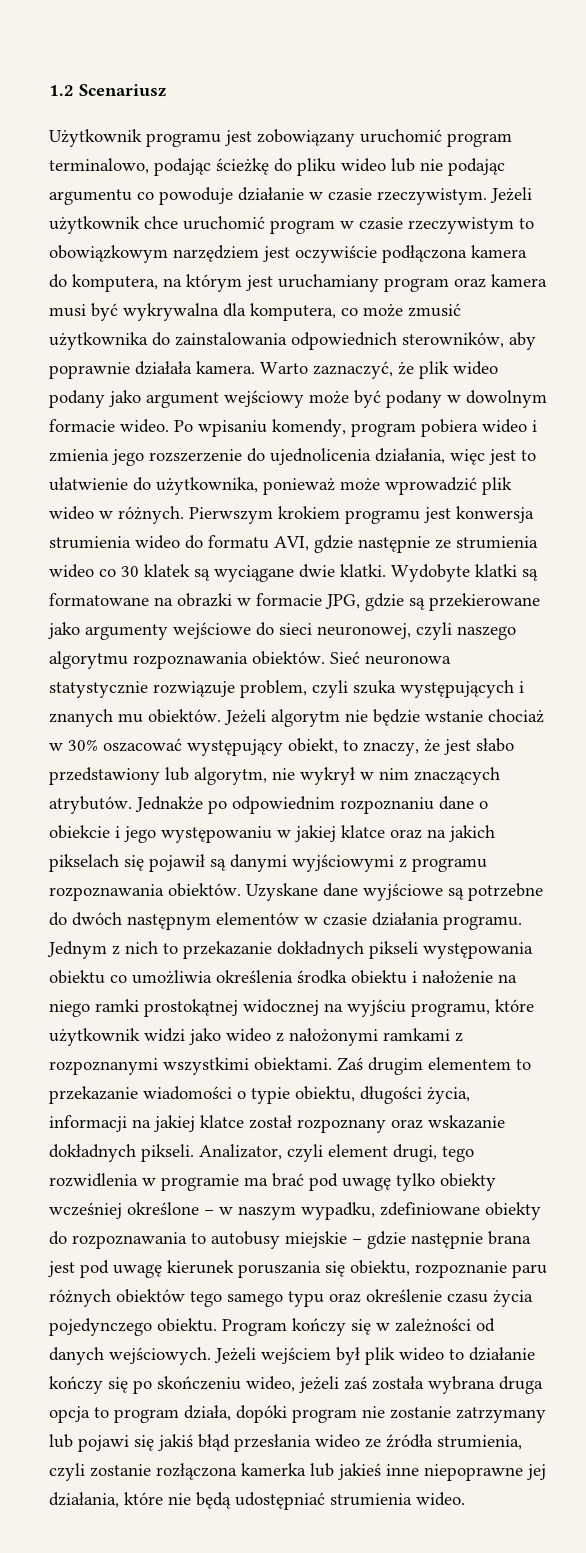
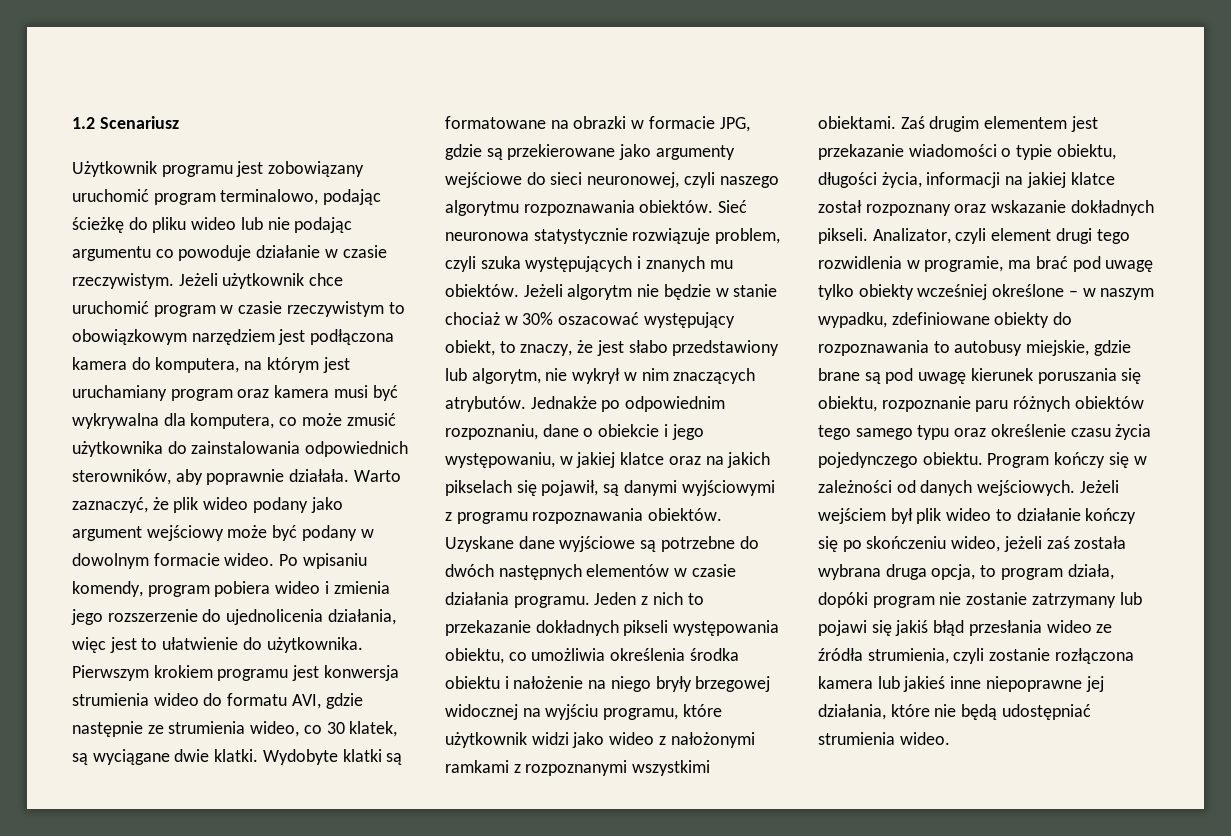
- Jeżeli użytkownik chce uruchomić program w czasie rzeczywistym to obowiązkowym narzędziem jest oczywiście podłączona kamera do komputera, na którym jest uruchamiany program oraz kamera musi być wykrywalna dla komputera, co może zmusić użytkownika do zainstalowania odpowiednich sterowników, aby poprawnie działała kamera.
+ Jeżeli użytkownik chce uruchomić program w czasie rzeczywistym to obowiązkowym narzędziem jest podłączona kamera do komputera, na którym jest uruchamiany program oraz kamera musi być wykrywalna dla komputera, co może zmusić użytkownika do zainstalowania odpowiednich sterowników, aby poprawnie działała.
- Po wpisaniu komendy, program pobiera wideo i zmienia jego rozszerzenie do ujednolicenia działania, więc jest to ułatwienie do użytkownika, ponieważ może wprowadzić plik wideo w różnych.
+ Po wpisaniu komendy, program pobiera wideo i zmienia jego rozszerzenie do ujednolicenia działania, więc jest to ułatwienie do użytkownika.
- Pierwszym krokiem programu jest konwersja strumienia wideo do formatu AVI, gdzie następnie ze strumienia wideo co 30 klatek są wyciągane dwie klatki.
+ Pierwszym krokiem programu jest konwersja strumienia wideo do formatu AVI, gdzie następnie ze strumienia wideo, co 30 klatek, są wyciągane dwie klatki.
- Jeżeli algorytm nie będzie wstanie chociaż w 30% oszacować występujący obiekt, to znaczy, że jest słabo przedstawiony lub algorytm, nie wykrył w nim znaczących atrybutów.
+ Jeżeli algorytm nie będzie w stanie chociaż w 30% oszacować występujący obiekt, to znaczy, że jest słabo przedstawiony lub algorytm, nie wykrył w nim znaczących atrybutów.
- Jednakże po odpowiednim rozpoznaniu dane o obiekcie i jego występowaniu w jakiej klatce oraz na jakich pikselach się pojawił są danymi wyjściowymi z programu rozpoznawania obiektów.
+ Jednakże po odpowiednim rozpoznaniu, dane o obiekcie i jego występowaniu, w jakiej klatce oraz na jakich pikselach się pojawił, są danymi wyjściowymi z programu rozpoznawania obiektów.
- Uzyskane dane wyjściowe są potrzebne do dwóch następnym elementów w czasie działania programu.
+ Uzyskane dane wyjściowe są potrzebne do dwóch następnych elementów w czasie działania programu.
- Jednym z nich to przekazanie dokładnych pikseli występowania obiektu co umożliwia określenia środka obiektu i nałożenie na niego ramki prostokątnej widocznej na wyjściu programu, które użytkownik widzi jako wideo z nałożonymi ramkami z rozpoznanymi wszystkimi obiektami.
+ Jeden z nich to przekazanie dokładnych pikseli występowania obiektu, co umożliwia określenia środka obiektu i nałożenie na niego bryły brzegowej widocznej na wyjściu programu, które użytkownik widzi jako wideo z nałożonymi ramkami z rozpoznanymi wszystkimi obiektami.
- Zaś drugim elementem to przekazanie wiadomości o typie obiektu, długości życia, informacji na jakiej klatce został rozpoznany oraz wskazanie dokładnych pikseli.
+ Zaś drugim elementem jest przekazanie wiadomości o typie obiektu, długości życia, informacji na jakiej klatce został rozpoznany oraz wskazanie dokładnych pikseli.
- Analizator, czyli element drugi, tego rozwidlenia w programie ma brać pod uwagę tylko obiekty wcześniej określone – w naszym wypadku, zdefiniowane obiekty do rozpoznawania to autobusy miejskie – gdzie następnie brana jest pod uwagę kierunek poruszania się obiektu, rozpoznanie paru różnych obiektów tego samego typu oraz określenie czasu życia pojedynczego obiektu.
+ Analizator, czyli element drugi tego rozwidlenia w programie, ma brać pod uwagę tylko obiekty wcześniej określone – w naszym wypadku, zdefiniowane obiekty do rozpoznawania to autobusy miejskie, gdzie brane są pod uwagę kierunek poruszania się obiektu, rozpoznanie paru różnych obiektów tego samego typu oraz określenie czasu życia pojedynczego obiektu.
- Jeżeli wejściem był plik wideo to działanie kończy się po skończeniu wideo, jeżeli zaś została wybrana druga opcja to program działa, dopóki program nie zostanie zatrzymany lub pojawi się jakiś błąd przesłania wideo ze źródła strumienia, czyli zostanie rozłączona kamerka lub jakieś inne niepoprawne jej działania, które nie będą udostępniać strumienia wideo.
+ Jeżeli wejściem był plik wideo to działanie kończy się po skończeniu wideo, jeżeli zaś została wybrana druga opcja, to program działa, dopóki program nie zostanie zatrzymany lub pojawi się jakiś błąd przesłania wideo ze źródła strumienia, czyli zostanie rozłączona kamera lub jakieś inne niepoprawne jej działania, które nie będą udostępniać strumienia wideo.

